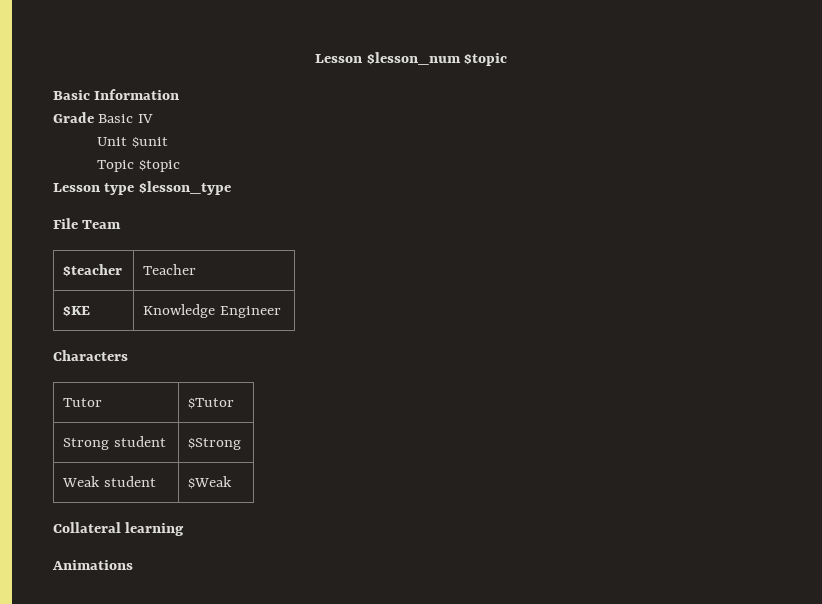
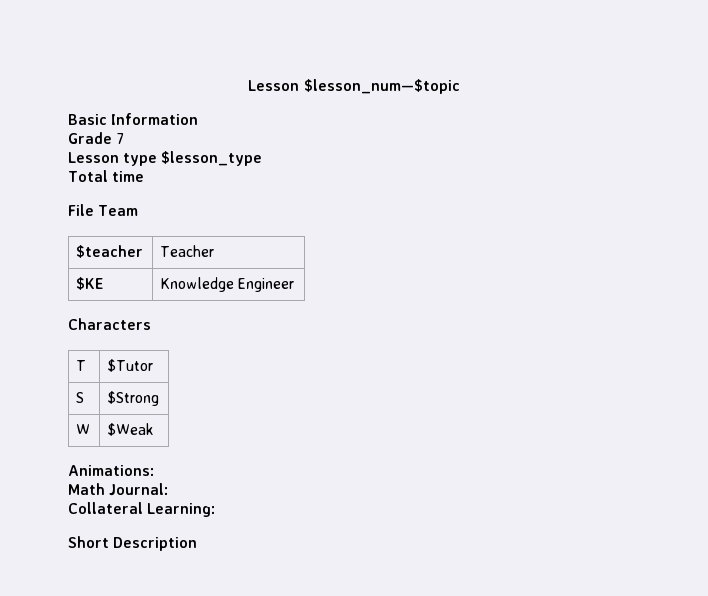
- Lesson $lesson_num $topic
+ Lesson $lesson_num—$topic
- Grade Basic IV
- Unit $unit
- Topic $topic
+ Grade 7
+ Total time
- Tutor | $Tutor
+ T | $Tutor
- Strong student | $Strong
+ S | $Strong
- Weak student | $Weak
+ W | $Weak
- Collateral learning
- Animations
+ Animations:
+ Math Journal:
+ Collateral Learning:
+ Short Description

